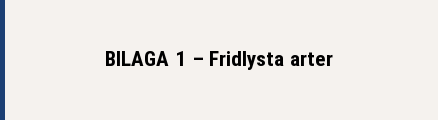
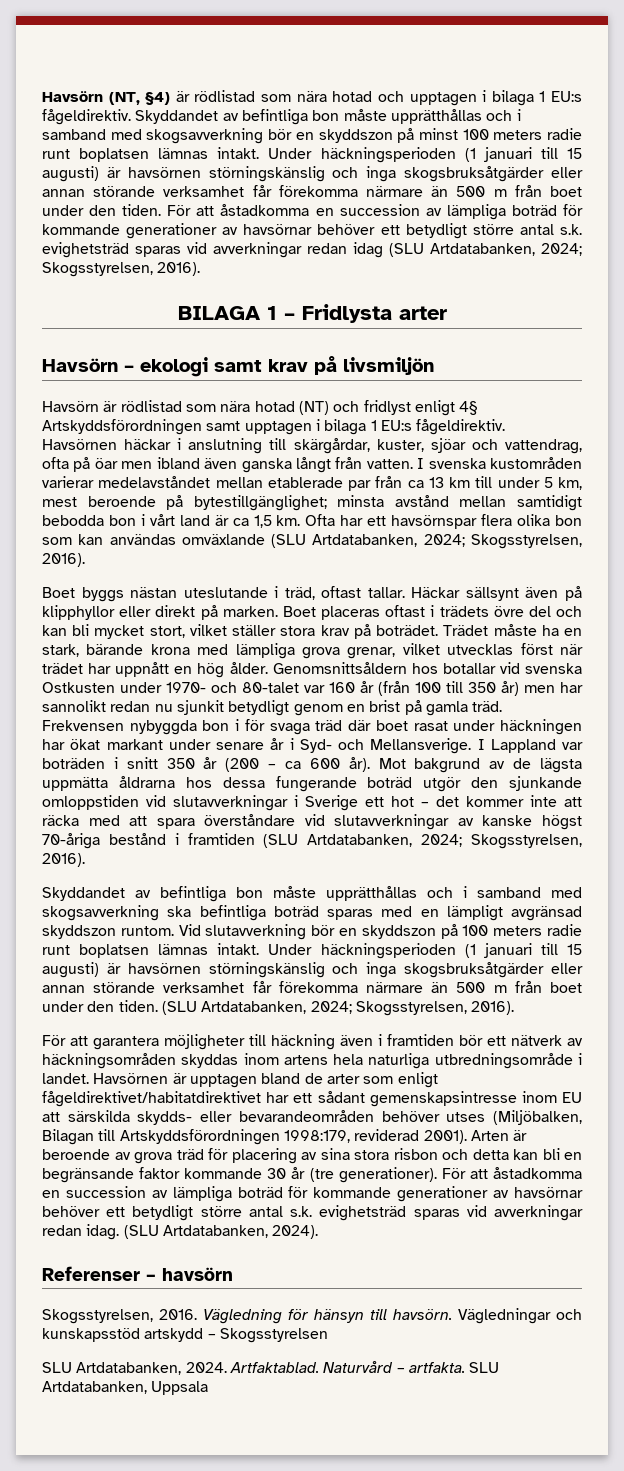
+ Havsörn (NT, §4) är rödlistad som nära hotad och upptagen i bilaga 1 EU:s fågeldirektiv. Skyddandet av befintliga bon måste upprätthållas och i samband med skogsavverkning bör en skyddszon på minst 100 meters radie runt boplatsen lämnas intakt. Under häckningsperioden (1 januari till 15 augusti) är havsörnen störningskänslig och inga skogsbruksåtgärder eller annan störande verksamhet får förekomma närmare än 500 m från boet under den tiden. För att åstadkomma en succession av lämpliga boträd för kommande generationer av havsörnar behöver ett betydligt större antal s.k. evighetsträd sparas vid avverkningar redan idag (SLU Artdatabanken, 2024; Skogsstyrelsen, 2016).
+ Havsörn – ekologi samt krav på livsmiljön
+ Havsörn är rödlistad som nära hotad (NT) och fridlyst enligt 4§ Artskyddsförordningen samt upptagen i bilaga 1 EU:s fågeldirektiv. Havsörnen häckar i anslutning till skärgårdar, kuster, sjöar och vattendrag, ofta på öar men ibland även ganska långt från vatten. I svenska kustområden varierar medelavståndet mellan etablerade par från ca 13 km till under 5 km, mest beroende på bytestillgänglighet; minsta avstånd mellan samtidigt bebodda bon i vårt land är ca 1,5 km. Ofta har ett havsörnspar flera olika bon som kan användas omväxlande (SLU Artdatabanken, 2024; Skogsstyrelsen, 2016).
+ Boet byggs nästan uteslutande i träd, oftast tallar. Häckar sällsynt även på klipphyllor eller direkt på marken. Boet placeras oftast i trädets övre del och kan bli mycket stort, vilket ställer stora krav på boträdet. Trädet måste ha en stark, bärande krona med lämpliga grova grenar, vilket utvecklas först när trädet har uppnått en hög ålder. Genomsnittsåldern hos botallar vid svenska Ostkusten under 1970- och 80-talet var 160 år (från 100 till 350 år) men har sannolikt redan nu sjunkit betydligt genom en brist på gamla träd. Frekvensen nybyggda bon i för svaga träd där boet rasat under häckningen har ökat markant under senare år i Syd- och Mellansverige. I Lappland var boträden i snitt 350 år (200 – ca 600 år). Mot bakgrund av de lägsta uppmätta åldrarna hos dessa fungerande boträd utgör den sjunkande omloppstiden vid slutavverkningar i Sverige ett hot – det kommer inte att räcka med att spara överståndare vid slutavverkningar av kanske högst 70-åriga bestånd i framtiden (SLU Artdatabanken, 2024; Skogsstyrelsen, 2016).
+ Skyddandet av befintliga bon måste upprätthållas och i samband med skogsavverkning ska befintliga boträd sparas med en lämpligt avgränsad skyddszon runtom. Vid slutavverkning bör en skyddszon på 100 meters radie runt boplatsen lämnas intakt. Under häckningsperioden (1 januari till 15 augusti) är havsörnen störningskänslig och inga skogsbruksåtgärder eller annan störande verksamhet får förekomma närmare än 500 m från boet under den tiden. (SLU Artdatabanken, 2024; Skogsstyrelsen, 2016).
+ För att garantera möjligheter till häckning även i framtiden bör ett nätverk av häckningsområden skyddas inom artens hela naturliga utbredningsområde i landet. Havsörnen är upptagen bland de arter som enligt fågeldirektivet/habitatdirektivet har ett sådant gemenskapsintresse inom EU att särskilda skydds- eller bevarandeområden behöver utses (Miljöbalken, Bilagan till Artskyddsförordningen 1998:179, reviderad 2001). Arten är beroende av grova träd för placering av sina stora risbon och detta kan bli en begränsande faktor kommande 30 år (tre generationer). För att åstadkomma en succession av lämpliga boträd för kommande generationer av havsörnar behöver ett betydligt större antal s.k. evighetsträd sparas vid avverkningar redan idag. (SLU Artdatabanken, 2024).
+ Referenser – havsörn
+ Skogsstyrelsen, 2016. Vägledning för hänsyn till havsörn. Vägledningar och kunskapsstöd artskydd – Skogsstyrelsen
+ SLU Artdatabanken, 2024. Artfaktablad. Naturvård – artfakta. SLU Artdatabanken, Uppsala

